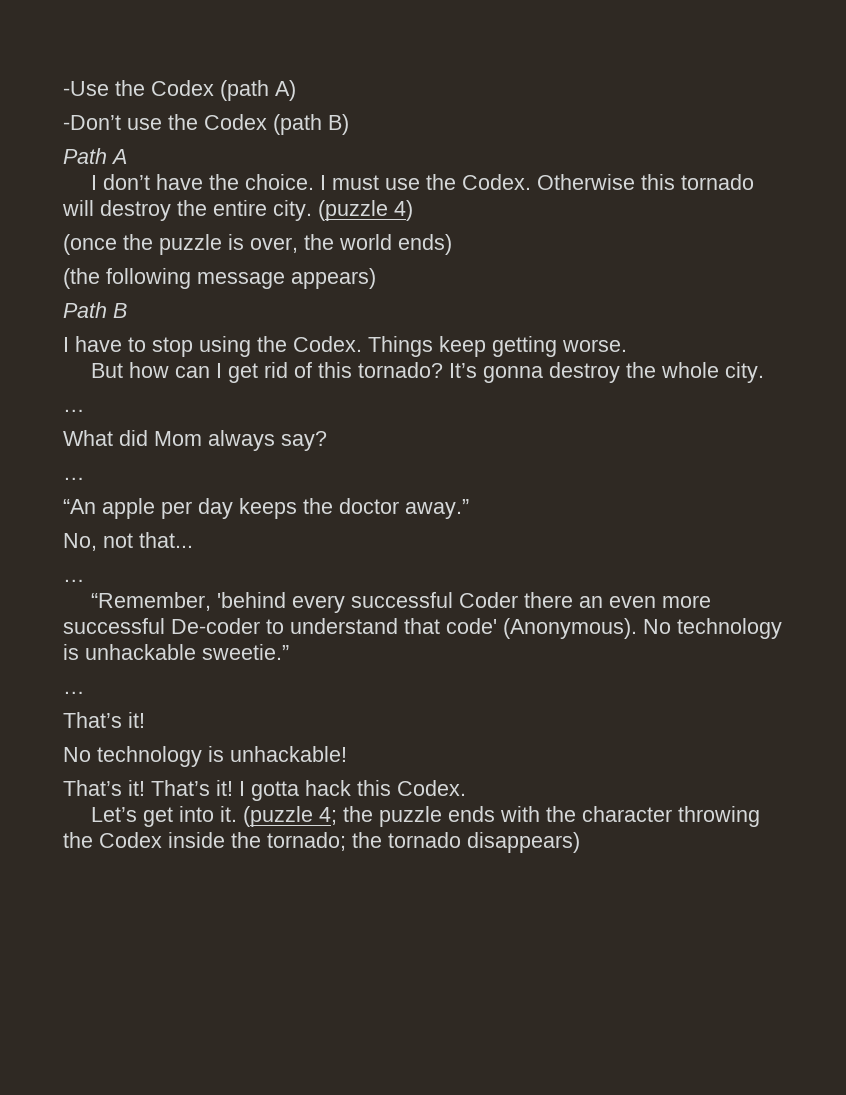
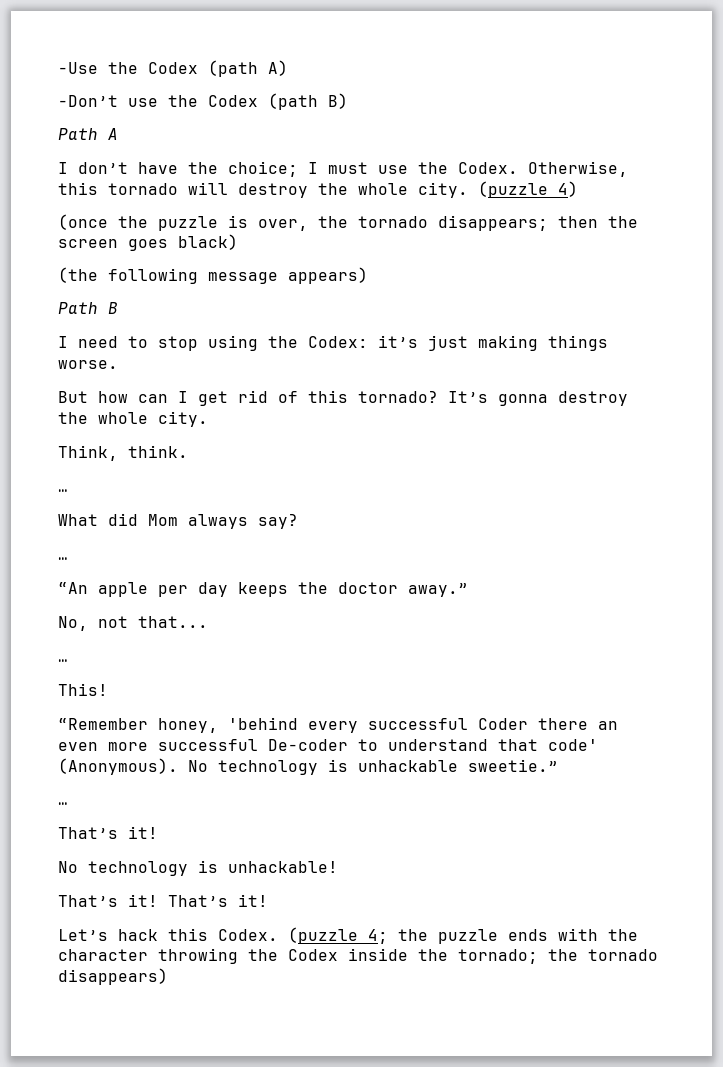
- I don’t have the choice. I must use the Codex.
+ I don’t have the choice; I must use the Codex.
- Otherwise this tornado will destroy the entire city.
+ Otherwise, this tornado will destroy the whole city.
- (once the puzzle is over, the world ends)
+ (once the puzzle is over, the tornado disappears; then the screen goes black)
- I have to stop using the Codex. Things keep getting worse.
+ I need to stop using the Codex: it’s just making things worse.
+ Think, think.
- “Remember, 'behind every successful Coder there an even more successful De-coder to understand that code' (Anonymous).
+ This!
+ “Remember honey, 'behind every successful Coder there an even more successful De-coder to understand that code' (Anonymous).
- That’s it! That’s it! I gotta hack this Codex.
- Let’s get into it.
+ That’s it! That’s it!
+ Let’s hack this Codex.

